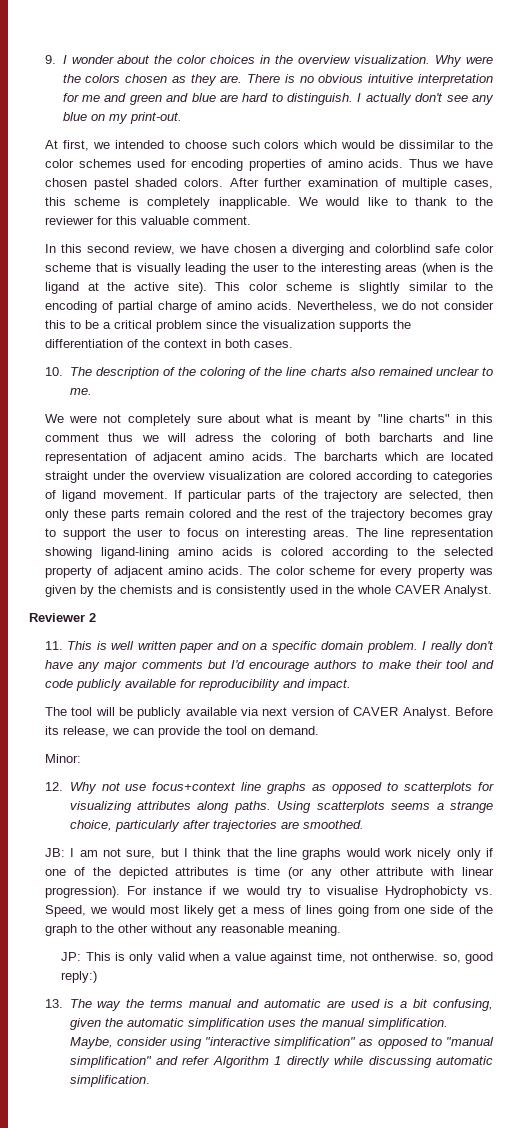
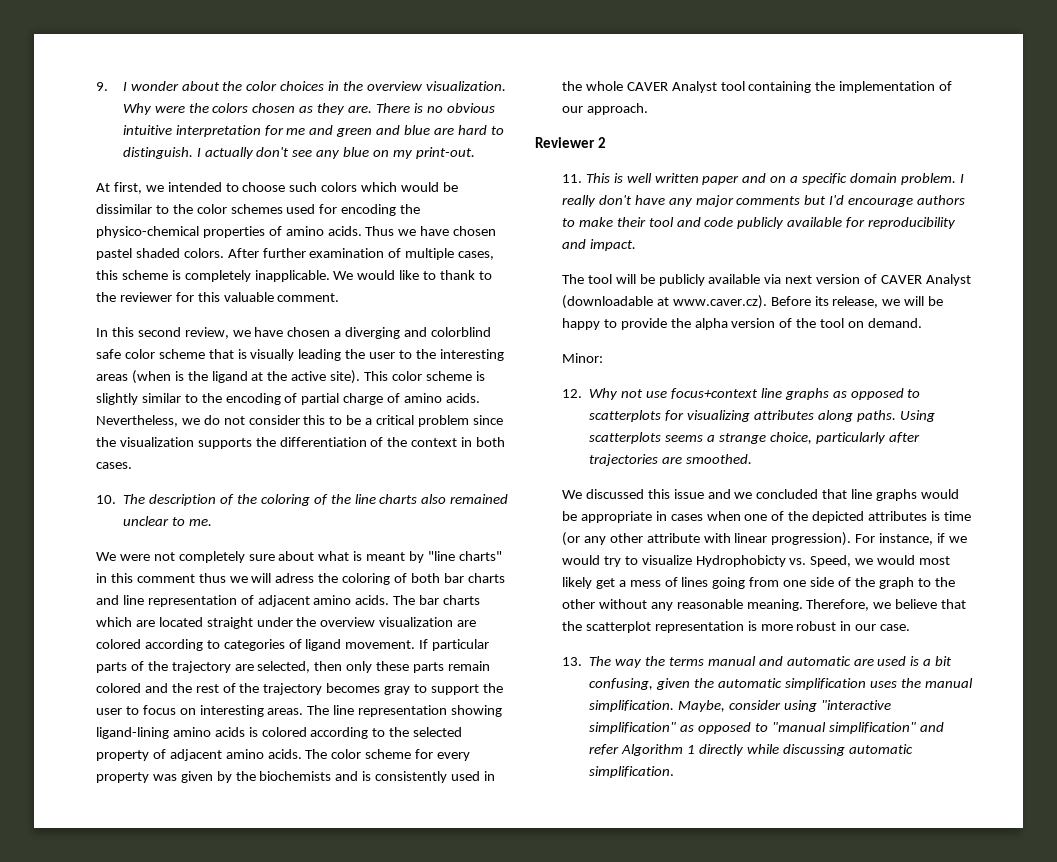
- At first, we intended to choose such colors which would be dissimilar to the color schemes used for encoding properties of amino acids.
+ At first, we intended to choose such colors which would be dissimilar to the color schemes used for encoding the physico-chemical properties of amino acids.
- We were not completely sure about what is meant by "line charts" in this comment thus we will adress the coloring of both barcharts and line representation of adjacent amino acids.
+ We were not completely sure about what is meant by "line charts" in this comment thus we will adress the coloring of both bar charts and line representation of adjacent amino acids.
- The barcharts which are located straight under the overview visualization are colored according to categories of ligand movement.
+ The bar charts which are located straight under the overview visualization are colored according to categories of ligand movement.
- The color scheme for every property was given by the chemists and is consistently used in the whole CAVER Analyst.
+ The color scheme for every property was given by the biochemists and is consistently used in the whole CAVER Analyst tool containing the implementation of our approach.
- The tool will be publicly available via next version of CAVER Analyst. Before its release, we can provide the tool on demand.
+ The tool will be publicly available via next version of CAVER Analyst (downloadable at www.caver.cz). Before its release, we will be happy to provide the alpha version of the tool on demand.
- JB: I am not sure, but I think that the line graphs would work nicely only if one of the depicted attributes is time (or any other attribute with linear progression).
+ We discussed this issue and we concluded that line graphs would be appropriate in cases when one of the depicted attributes is time (or any other attribute with linear progression).
- For instance if we would try to visualise Hydrophobicty vs. Speed, we would most likely get a mess of lines going from one side of the graph to the other without any reasonable meaning.
- JP: This is only valid when a value against time, not ontherwise. so, good reply:)
+ For instance, if we would try to visualize Hydrophobicty vs. Speed, we would most likely get a mess of lines going from one side of the graph to the other without any reasonable meaning. Therefore, we believe that the scatterplot representation is more robust in our case.

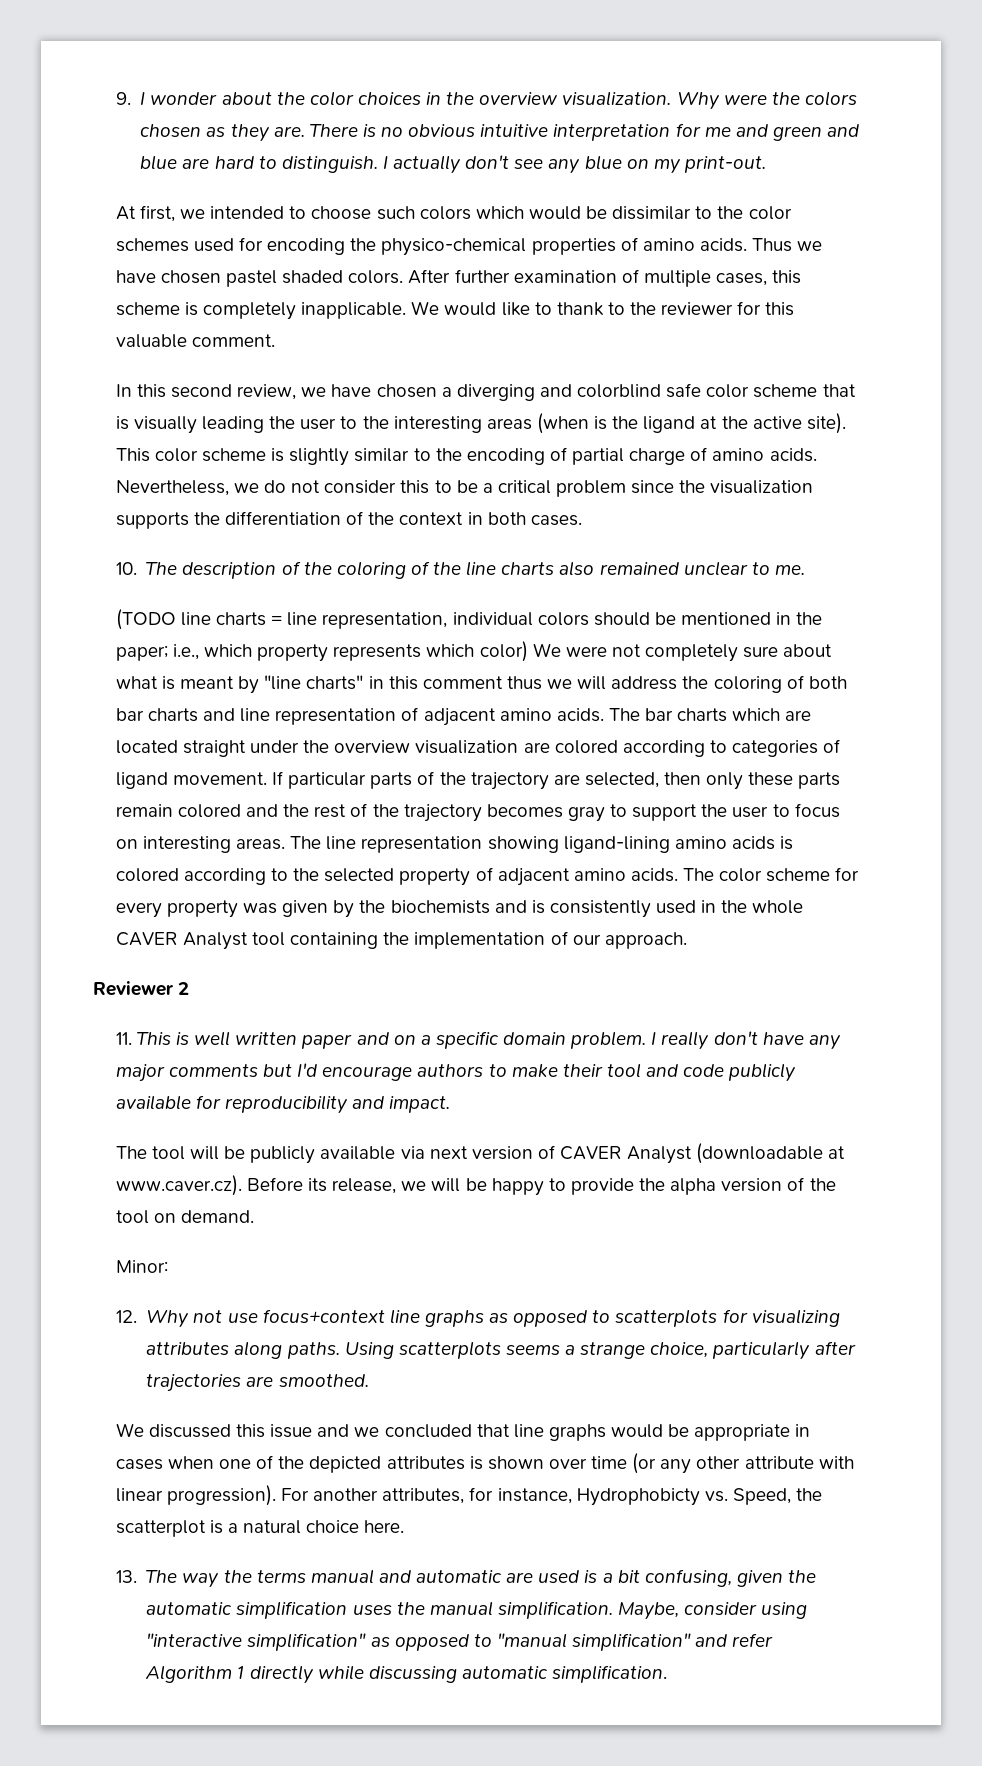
- We were not completely sure about what is meant by "line charts" in this comment thus we will adress the coloring of both bar charts and line representation of adjacent amino acids.
+ (TODO line charts = line representation, individual colors should be mentioned in the paper; i.e., which property represents which color) We were not completely sure about what is meant by "line charts" in this comment thus we will address the coloring of both bar charts and line representation of adjacent amino acids.
- We discussed this issue and we concluded that line graphs would be appropriate in cases when one of the depicted attributes is time (or any other attribute with linear progression).
+ We discussed this issue and we concluded that line graphs would be appropriate in cases when one of the depicted attributes is shown over time (or any other attribute with linear progression).
- For instance, if we would try to visualize Hydrophobicty vs. Speed, we would most likely get a mess of lines going from one side of the graph to the other without any reasonable meaning. Therefore, we believe that the scatterplot representation is more robust in our case.
+ For another attributes, for instance, Hydrophobicty vs. Speed, the scatterplot is a natural choice here.

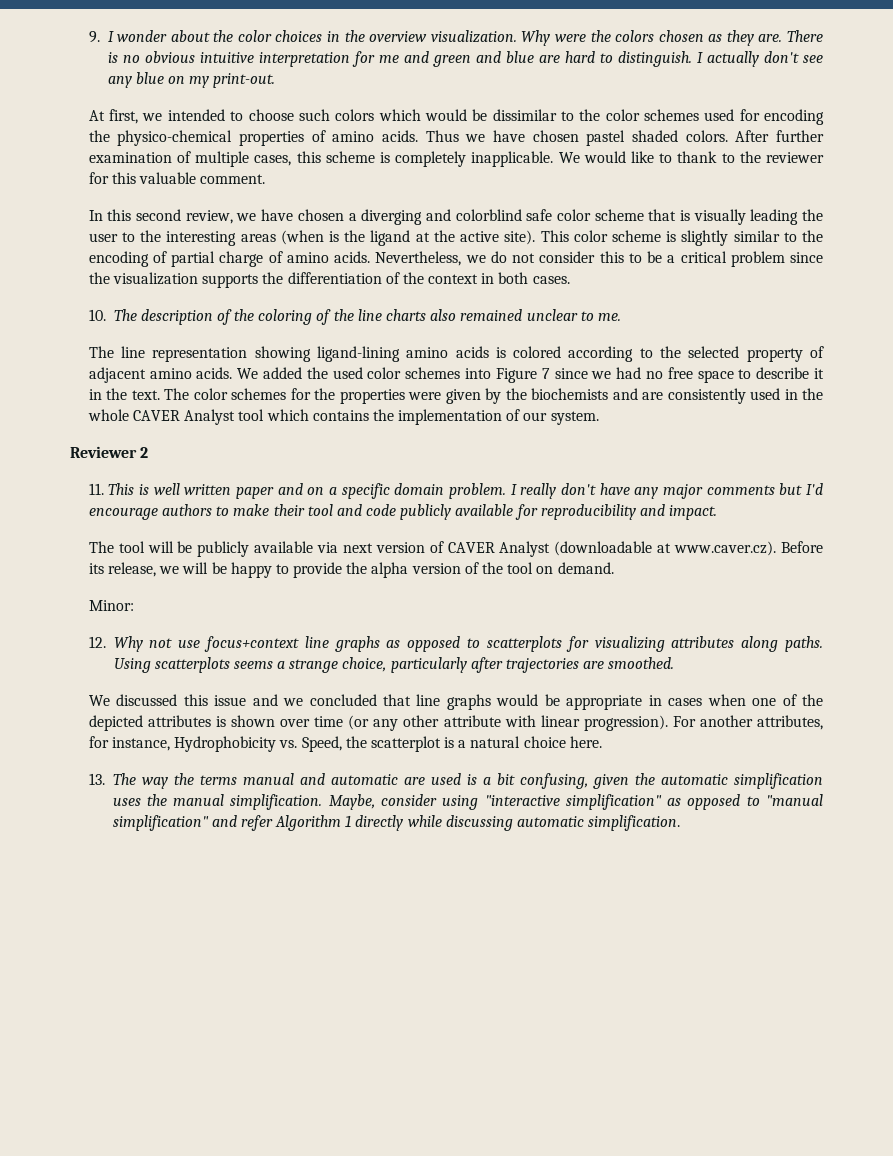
- (TODO line charts = line representation, individual colors should be mentioned in the paper; i.e., which property represents which color) We were not completely sure about what is meant by "line charts" in this comment thus we will address the coloring of both bar charts and line representation of adjacent amino acids. The bar charts which are located straight under the overview visualization are colored according to categories of ligand movement. If particular parts of the trajectory are selected, then only these parts remain colored and the rest of the trajectory becomes gray to support the user to focus on interesting areas.
- The color scheme for every property was given by the biochemists and is consistently used in the whole CAVER Analyst tool containing the implementation of our approach.
+ We added the used color schemes into Figure 7 since we had no free space to describe it in the text. The color schemes for the properties were given by the biochemists and are consistently used in the whole CAVER Analyst tool which contains the implementation of our system.
- For another attributes, for instance, Hydrophobicty vs. Speed, the scatterplot is a natural choice here.
+ For another attributes, for instance, Hydrophobicity vs. Speed, the scatterplot is a natural choice here.

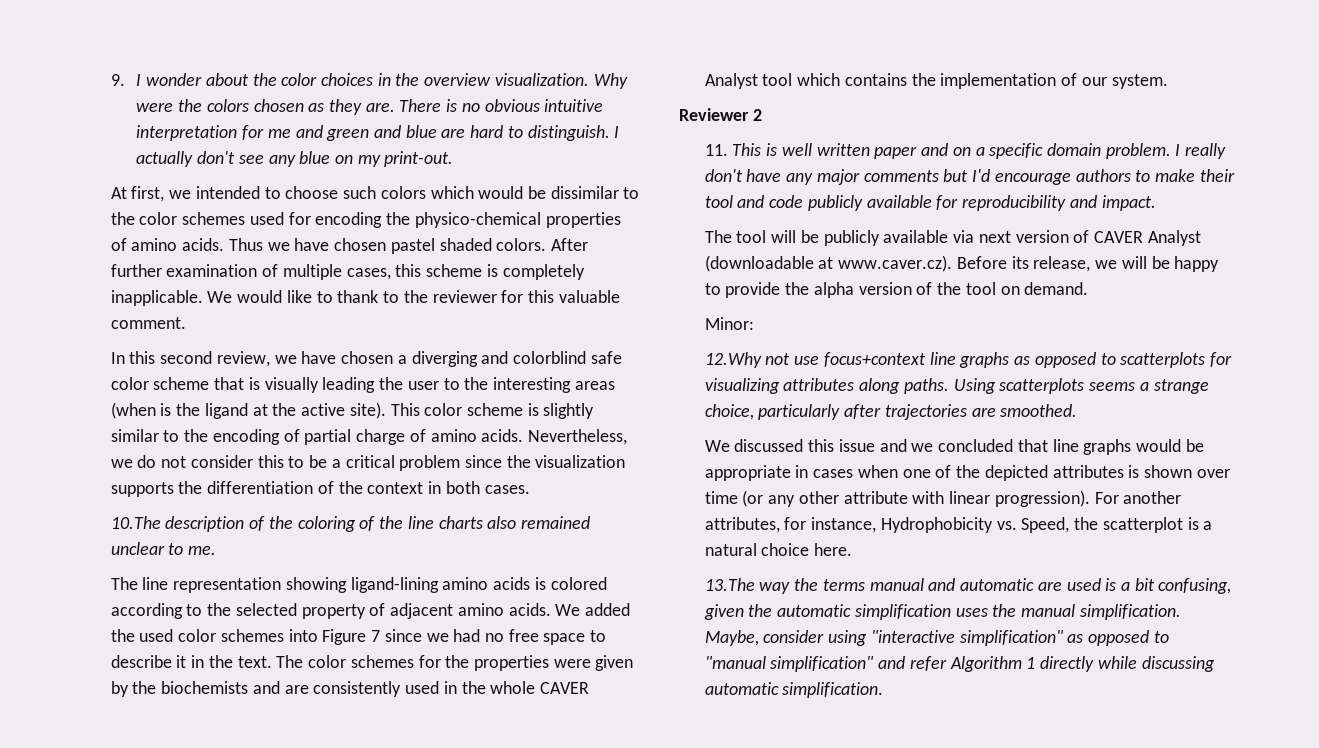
- 10. The description of the coloring of the line charts also remained unclear to me.
+ 10.The description of the coloring of the line charts also remained unclear to me.
- 12. Why not use focus+context line graphs as opposed to scatterplots for visualizing attributes along paths.
+ 12.Why not use focus+context line graphs as opposed to scatterplots for visualizing attributes along paths.
- 13. The way the terms manual and automatic are used is a bit confusing, given the automatic simplification uses the manual simplification.
+ 13.The way the terms manual and automatic are used is a bit confusing, given the automatic simplification uses the manual simplification.

